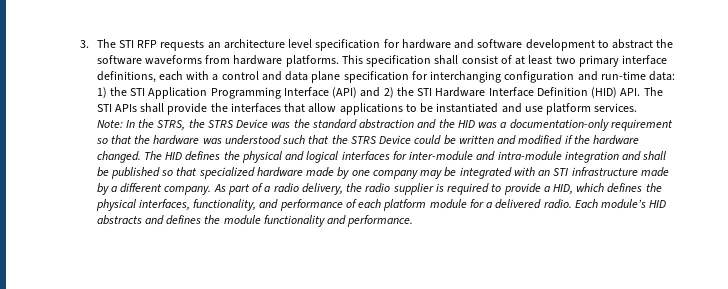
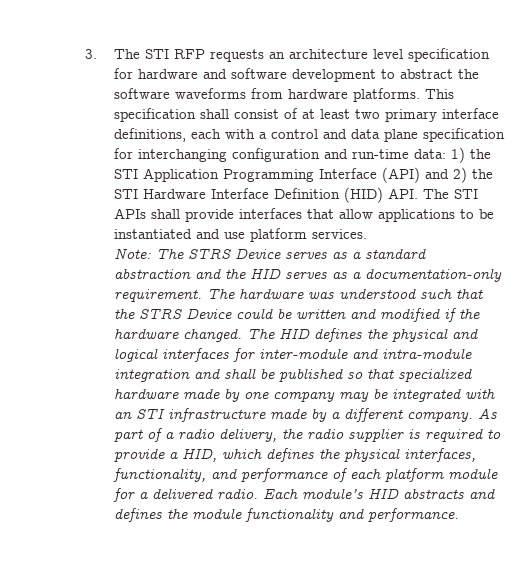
- This specification shall consist of at least two primary interface definitions, each with a control and data plane specification for interchanging configuration and run-time data: 1) the STI Application Programming Interface (API) and 2) the STI Hardware Interface Definition (HID) API. The STI APIs shall provide the interfaces that allow applications to be instantiated and use platform services.
+ This specification shall consist of at least two primary interface definitions, each with a control and data plane specification for interchanging configuration and run-time data: 1) the STI Application Programming Interface (API) and 2) the STI Hardware Interface Definition (HID) API. The STI APIs shall provide interfaces that allow applications to be instantiated and use platform services.
- Note: In the STRS, the STRS Device was the standard abstraction and the HID was a documentation-only requirement so that the hardware was understood such that the STRS Device could be written and modified if the hardware changed.
+ Note: The STRS Device serves as a standard abstraction and the HID serves as a documentation-only requirement. The hardware was understood such that the STRS Device could be written and modified if the hardware changed.

